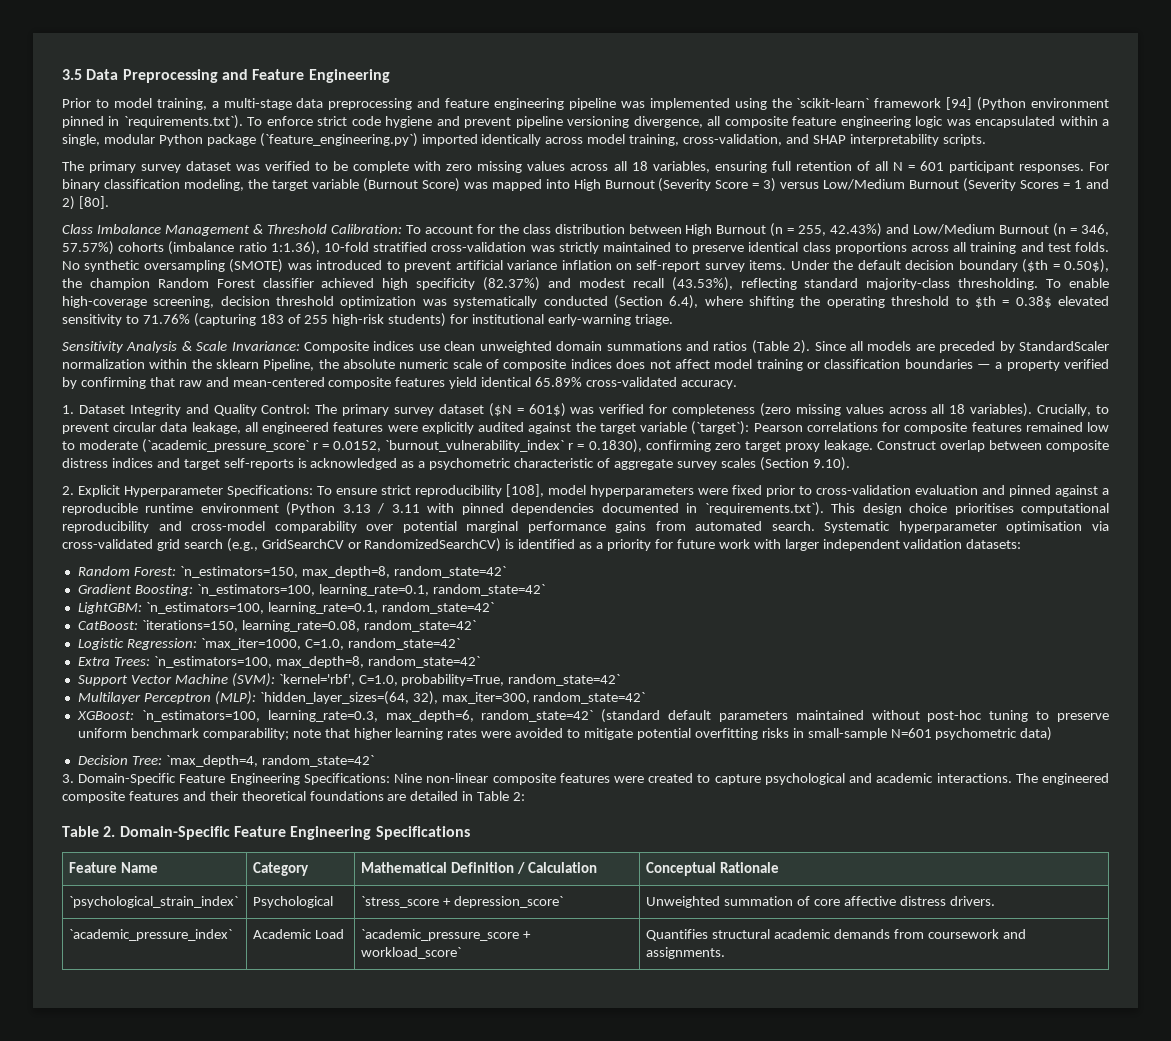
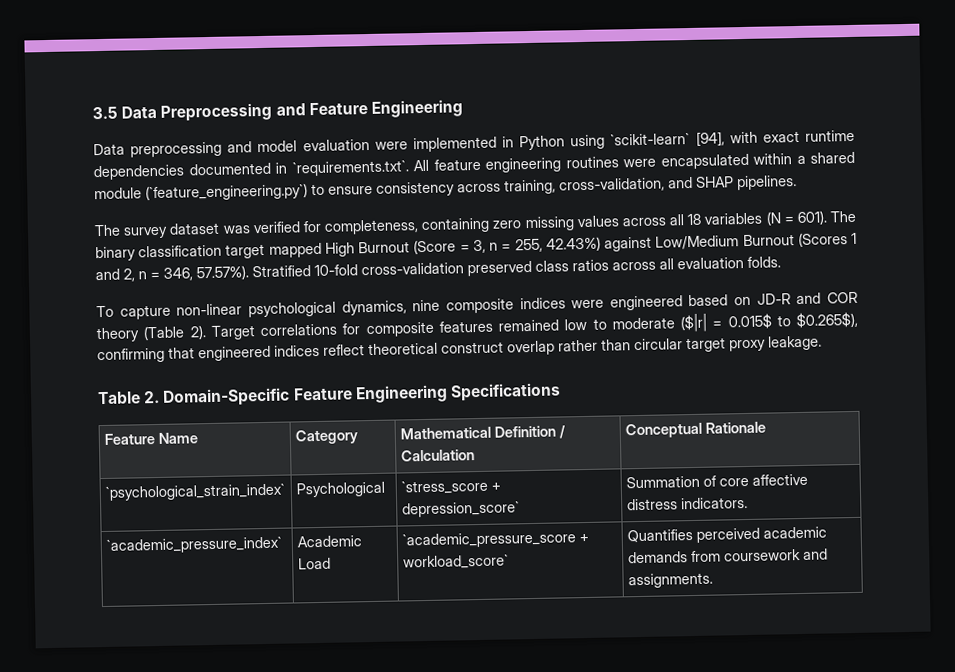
- Prior to model training, a multi-stage data preprocessing and feature engineering pipeline was implemented using the `scikit-learn` framework [94] (Python environment pinned in `requirements.txt`). To enforce strict code hygiene and prevent pipeline versioning divergence, all composite feature engineering logic was encapsulated within a single, modular Python package (`feature_engineering.py`) imported identically across model training, cross-validation, and SHAP interpretability scripts.
- The primary survey dataset was verified to be complete with zero missing values across all 18 variables, ensuring full retention of all N = 601 participant responses. For binary classification modeling, the target variable (Burnout Score) was mapped into High Burnout (Severity Score = 3) versus Low/Medium Burnout (Severity Scores = 1 and 2) [80].
- Class Imbalance Management & Threshold Calibration: To account for the class distribution between High Burnout (n = 255, 42.43%) and Low/Medium Burnout (n = 346, 57.57%) cohorts (imbalance ratio 1:1.36), 10-fold stratified cross-validation was strictly maintained to preserve identical class proportions across all training and test folds. No synthetic oversampling (SMOTE) was introduced to prevent artificial variance inflation on self-report survey items. Under the default decision boundary ($th = 0.50$), the champion Random Forest classifier achieved high specificity (82.37%) and modest recall (43.53%), reflecting standard majority-class thresholding. To enable high-coverage screening, decision threshold optimization was systematically conducted (Section 6.4), where shifting the operating threshold to $th = 0.38$ elevated sensitivity to 71.76% (capturing 183 of 255 high-risk students) for institutional early-warning triage.
- Sensitivity Analysis & Scale Invariance: Composite indices use clean unweighted domain summations and ratios (Table 2). Since all models are preceded by StandardScaler normalization within the sklearn Pipeline, the absolute numeric scale of composite indices does not affect model training or classification boundaries — a property verified by confirming that raw and mean-centered composite features yield identical 65.89% cross-validated accuracy.
- 1. Dataset Integrity and Quality Control: The primary survey dataset ($N = 601$) was verified for completeness (zero missing values across all 18 variables). Crucially, to prevent circular data leakage, all engineered features were explicitly audited against the target variable (`target`): Pearson correlations for composite features remained low to moderate (`academic_pressure_score` r = 0.0152, `burnout_vulnerability_index` r = 0.1830), confirming zero target proxy leakage. Construct overlap between composite distress indices and target self-reports is acknowledged as a psychometric characteristic of aggregate survey scales (Section 9.10).
- 2. Explicit Hyperparameter Specifications: To ensure strict reproducibility [108], model hyperparameters were fixed prior to cross-validation evaluation and pinned against a reproducible runtime environment (Python 3.13 / 3.11 with pinned dependencies documented in `requirements.txt`). This design choice prioritises computational reproducibility and cross-model comparability over potential marginal performance gains from automated search. Systematic hyperparameter optimisation via cross-validated grid search (e.g., GridSearchCV or RandomizedSearchCV) is identified as a priority for future work with larger independent validation datasets:
- Random Forest: `n_estimators=150, max_depth=8, random_state=42`
- Gradient Boosting: `n_estimators=100, learning_rate=0.1, random_state=42`
- LightGBM: `n_estimators=100, learning_rate=0.1, random_state=42`
- CatBoost: `iterations=150, learning_rate=0.08, random_state=42`
- Logistic Regression: `max_iter=1000, C=1.0, random_state=42`
- Extra Trees: `n_estimators=100, max_depth=8, random_state=42`
- Support Vector Machine (SVM): `kernel='rbf', C=1.0, probability=True, random_state=42`
- Multilayer Perceptron (MLP): `hidden_layer_sizes=(64, 32), max_iter=300, random_state=42`
- XGBoost: `n_estimators=100, learning_rate=0.3, max_depth=6, random_state=42` (standard default parameters maintained without post-hoc tuning to preserve uniform benchmark comparability; note that higher learning rates were avoided to mitigate potential overfitting risks in small-sample N=601 psychometric data)
- Decision Tree: `max_depth=4, random_state=42`
- 3. Domain-Specific Feature Engineering Specifications: Nine non-linear composite features were created to capture psychological and academic interactions. The engineered composite features and their theoretical foundations are detailed in Table 2:
+ Data preprocessing and model evaluation were implemented in Python using `scikit-learn` [94], with exact runtime dependencies documented in `requirements.txt`. All feature engineering routines were encapsulated within a shared module (`feature_engineering.py`) to ensure consistency across training, cross-validation, and SHAP pipelines.
+ The survey dataset was verified for completeness, containing zero missing values across all 18 variables (N = 601). The binary classification target mapped High Burnout (Score = 3, n = 255, 42.43%) against Low/Medium Burnout (Scores 1 and 2, n = 346, 57.57%). Stratified 10-fold cross-validation preserved class ratios across all evaluation folds.
+ To capture non-linear psychological dynamics, nine composite indices were engineered based on JD-R and COR theory (Table 2). Target correlations for composite features remained low to moderate ($|r| = 0.015$ to $0.265$), confirming that engineered indices reflect theoretical construct overlap rather than circular target proxy leakage.
- `psychological_strain_index` | Psychological | `stress_score + depression_score` | Unweighted summation of core affective distress drivers.
+ `psychological_strain_index` | Psychological | `stress_score + depression_score` | Summation of core affective distress indicators.
- `academic_pressure_index` | Academic Load | `academic_pressure_score + workload_score` | Quantifies structural academic demands from coursework and assignments.
+ `academic_pressure_index` | Academic Load | `academic_pressure_score + workload_score` | Quantifies perceived academic demands from coursework and assignments.

